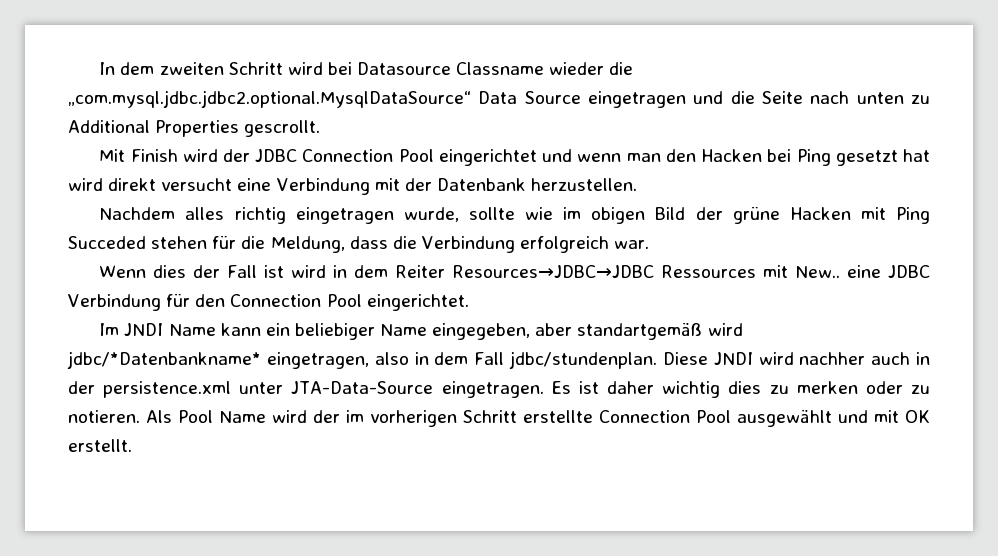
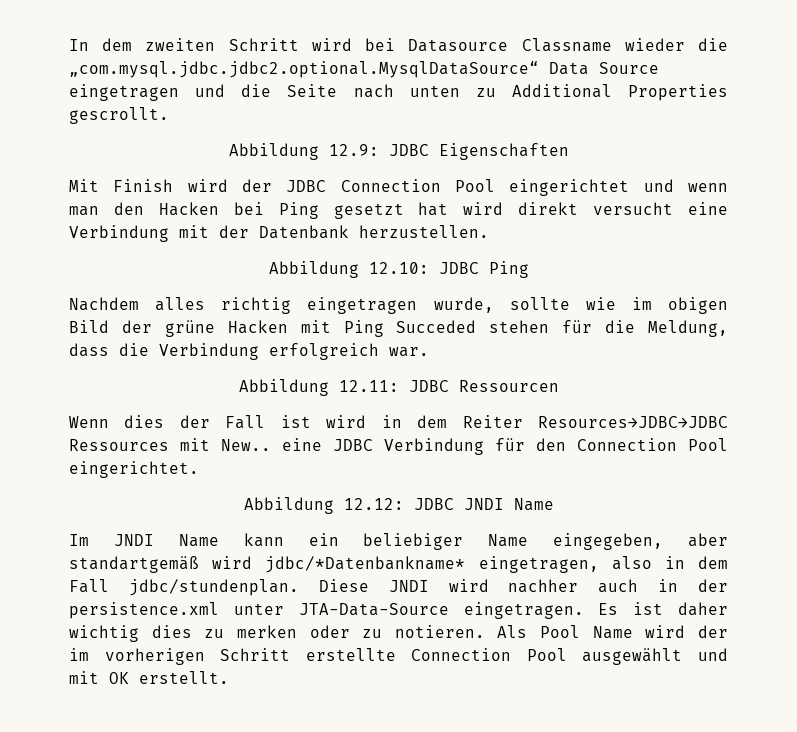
+ Abbildung 12.9: JDBC Eigenschaften
+ Abbildung 12.10: JDBC Ping
+ Abbildung 12.11: JDBC Ressourcen
+ Abbildung 12.12: JDBC JNDI Name

